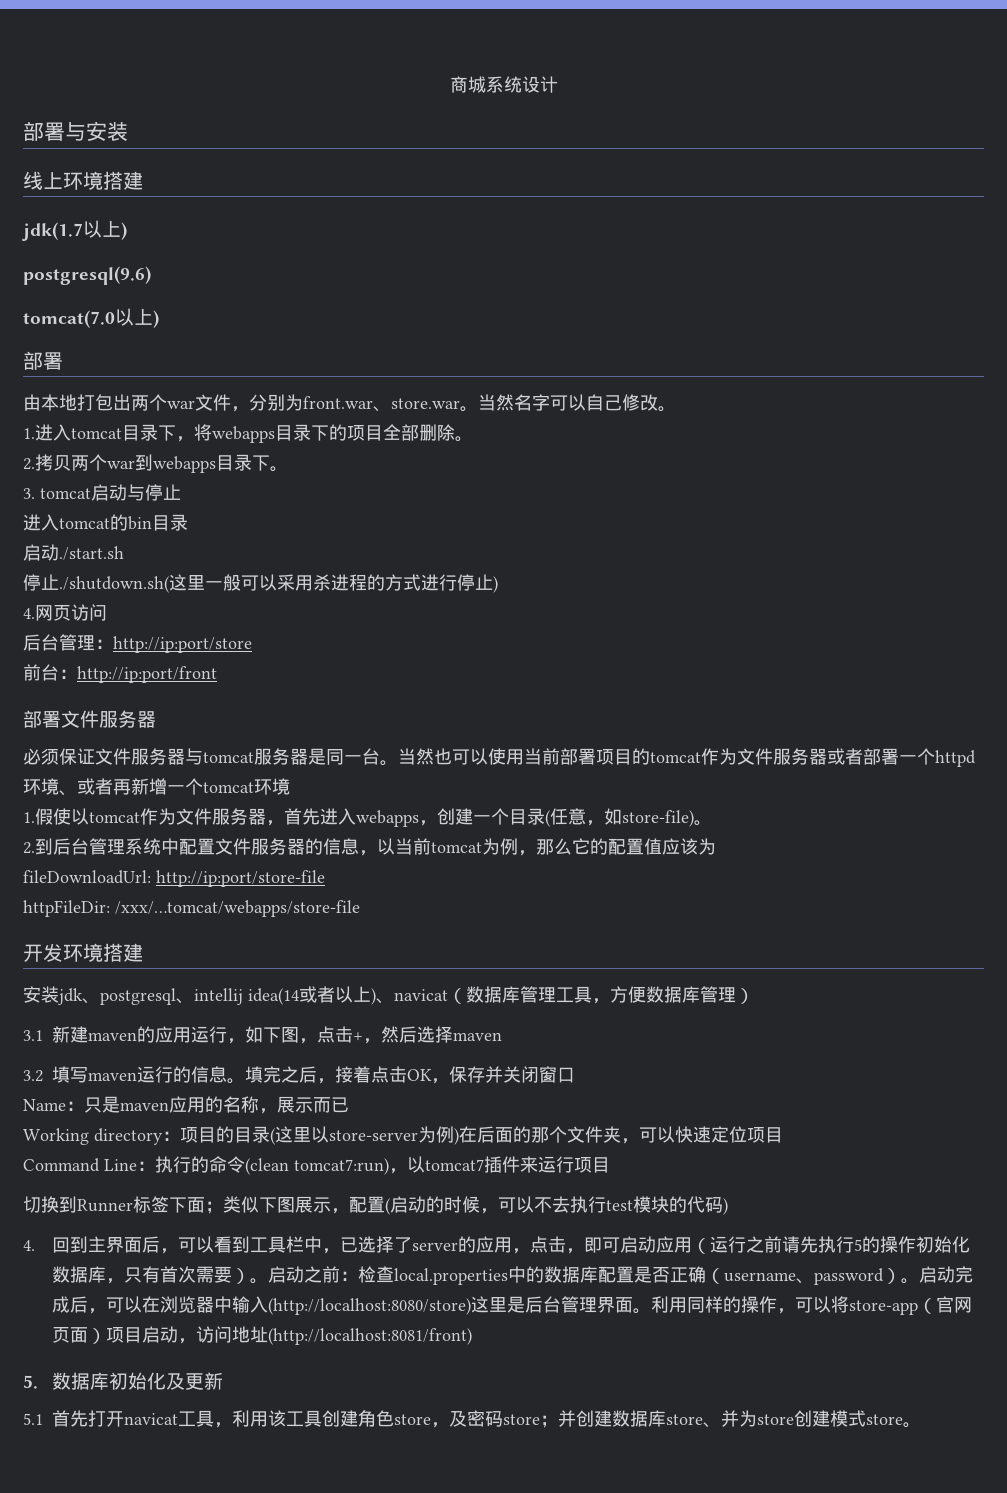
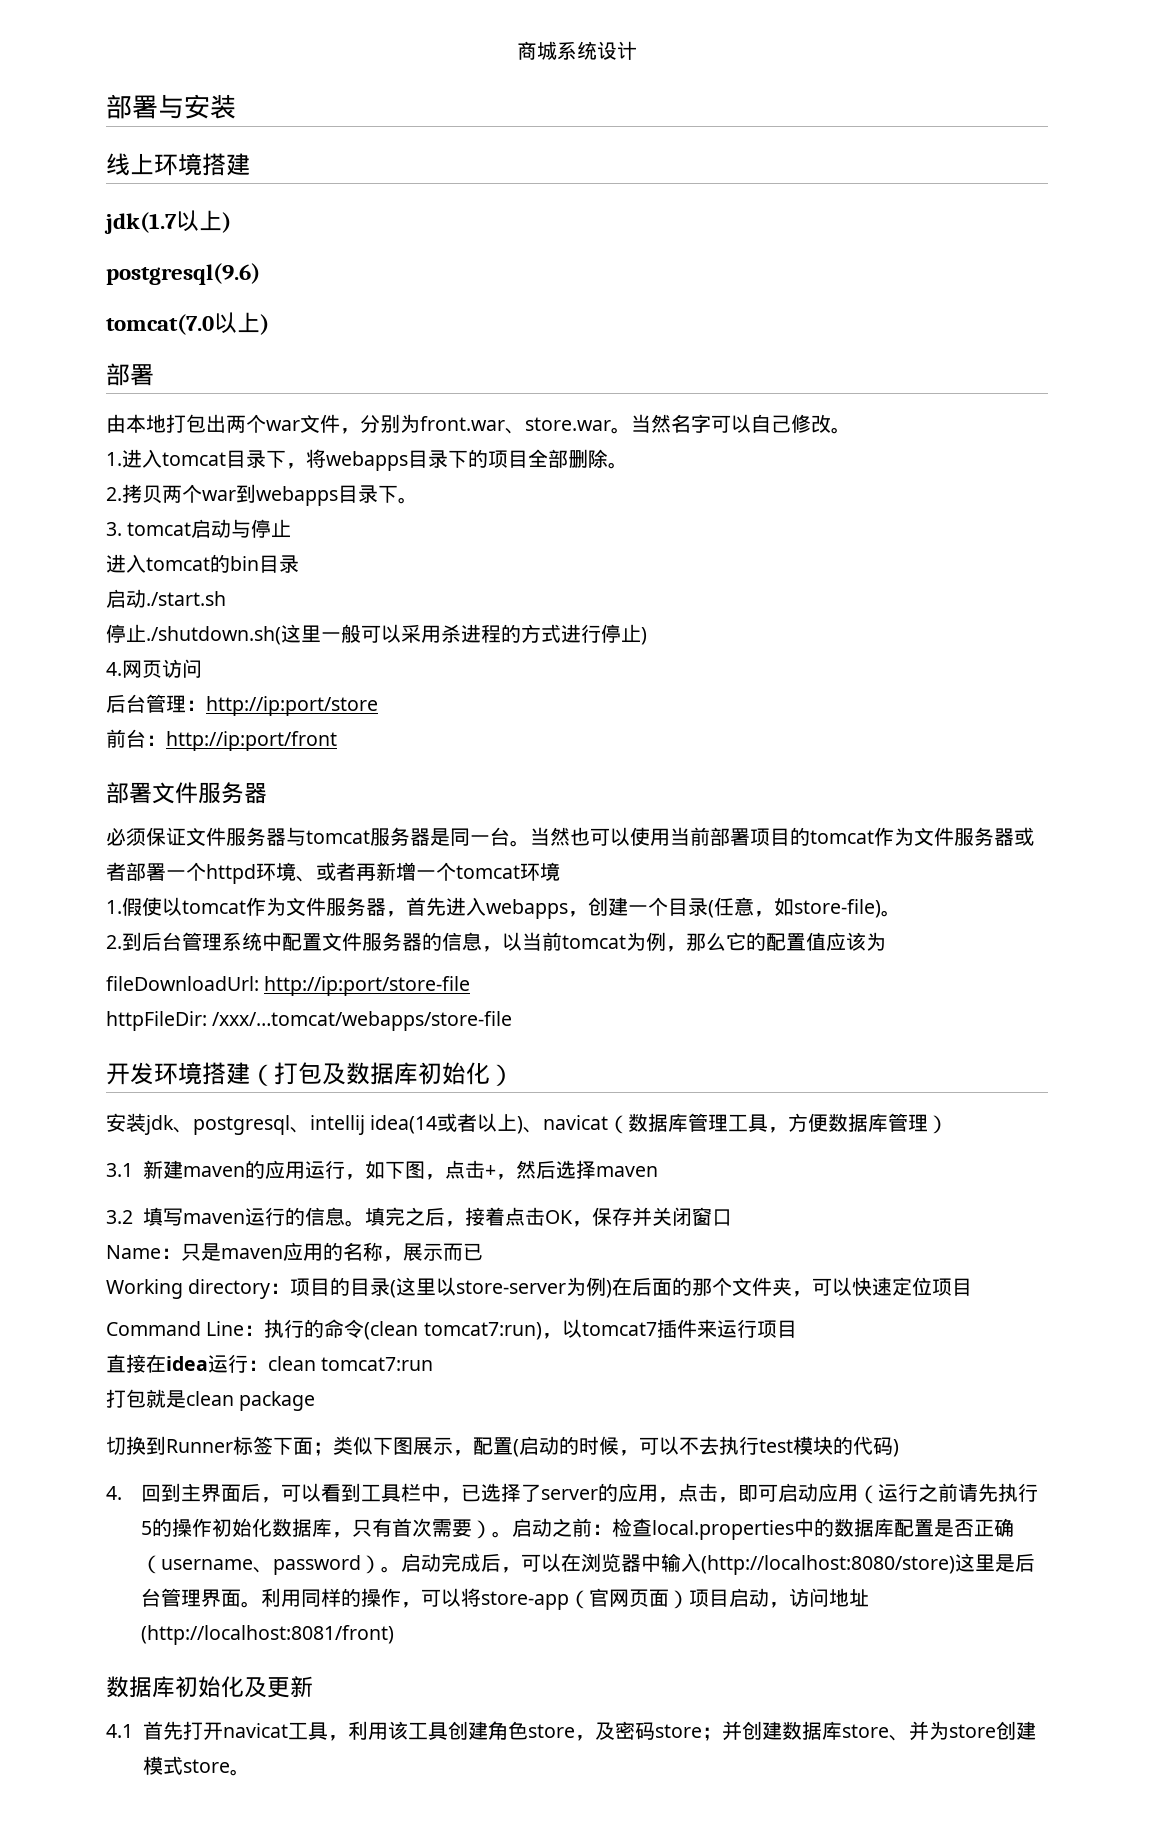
- 开发环境搭建
+ 开发环境搭建（打包及数据库初始化）
+ 直接在idea运行：clean tomcat7:run
+ 打包就是clean package
- 5.数据库初始化及更新
+ 数据库初始化及更新
- 5.1首先打开navicat工具，利用该工具创建角色store，及密码store；并创建数据库store、并为store创建模式store。
+ 4.1首先打开navicat工具，利用该工具创建角色store，及密码store；并创建数据库store、并为store创建模式store。

